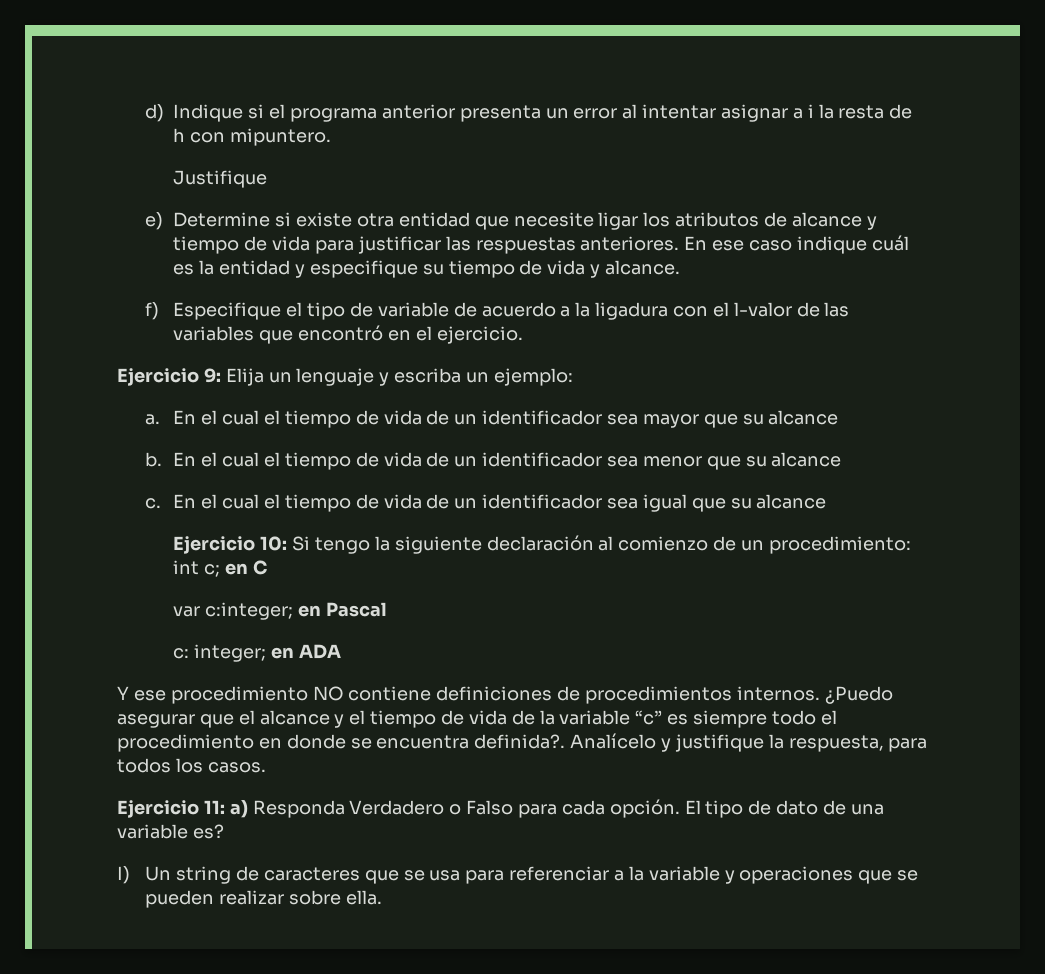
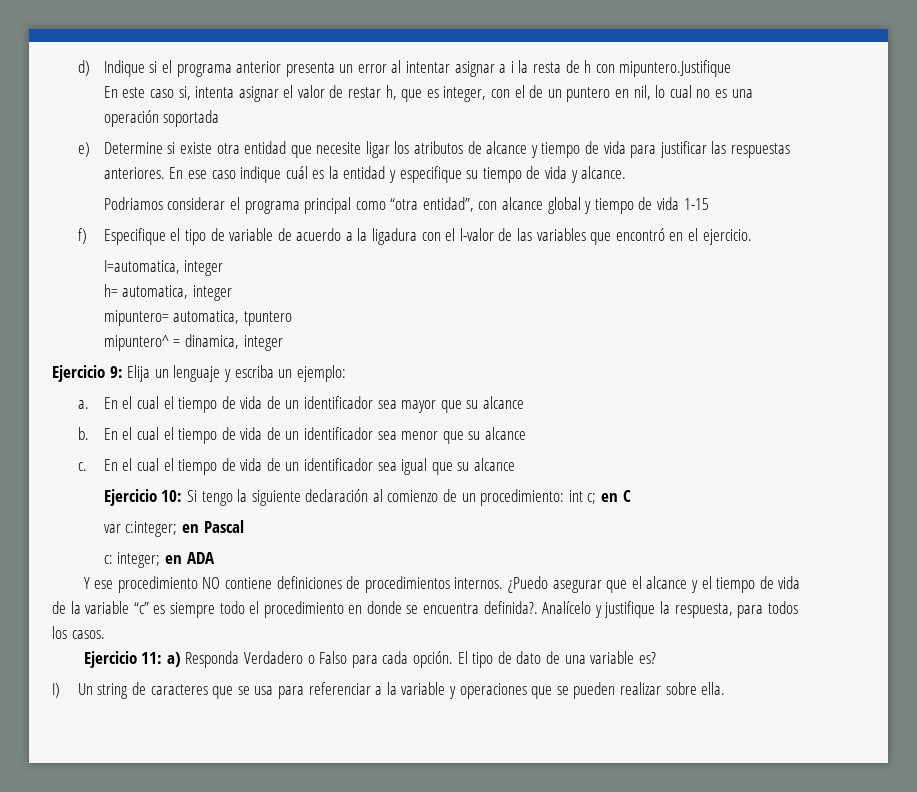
- d) Indique si el programa anterior presenta un error al intentar asignar a i la resta de h con mipuntero.
- Justifique
+ d) Indique si el programa anterior presenta un error al intentar asignar a i la resta de h con mipuntero.Justifique
+ En este caso si, intenta asignar el valor de restar h, que es integer, con el de un puntero en nil, lo cual no es una operación soportada
+ Podriamos considerar el programa principal como “otra entidad”, con alcance global y tiempo de vida 1-15
+ I=automatica, integer
+ h= automatica, integer
+ mipuntero= automatica, tpuntero
+ mipuntero^ = dinamica, integer

